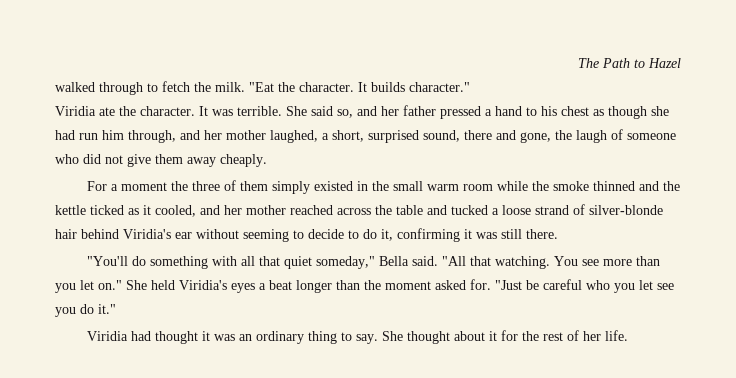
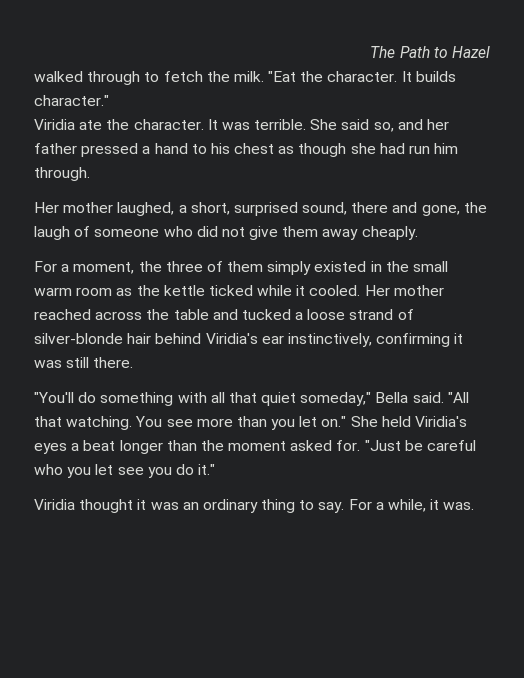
- She said so, and her father pressed a hand to his chest as though she had run him through, and her mother laughed, a short, surprised sound, there and gone, the laugh of someone who did not give them away cheaply.
+ She said so, and her father pressed a hand to his chest as though she had run him through.
+ Her mother laughed, a short, surprised sound, there and gone, the laugh of someone who did not give them away cheaply.
- For a moment the three of them simply existed in the small warm room while the smoke thinned and the kettle ticked as it cooled, and her mother reached across the table and tucked a loose strand of silver-blonde hair behind Viridia's ear without seeming to decide to do it, confirming it was still there.
+ For a moment, the three of them simply existed in the small warm room as the kettle ticked while it cooled. Her mother reached across the table and tucked a loose strand of silver-blonde hair behind Viridia's ear instinctively, confirming it was still there.
- Viridia had thought it was an ordinary thing to say.
+ Viridia thought it was an ordinary thing to say.
- She thought about it for the rest of her life.
+ For a while, it was.

